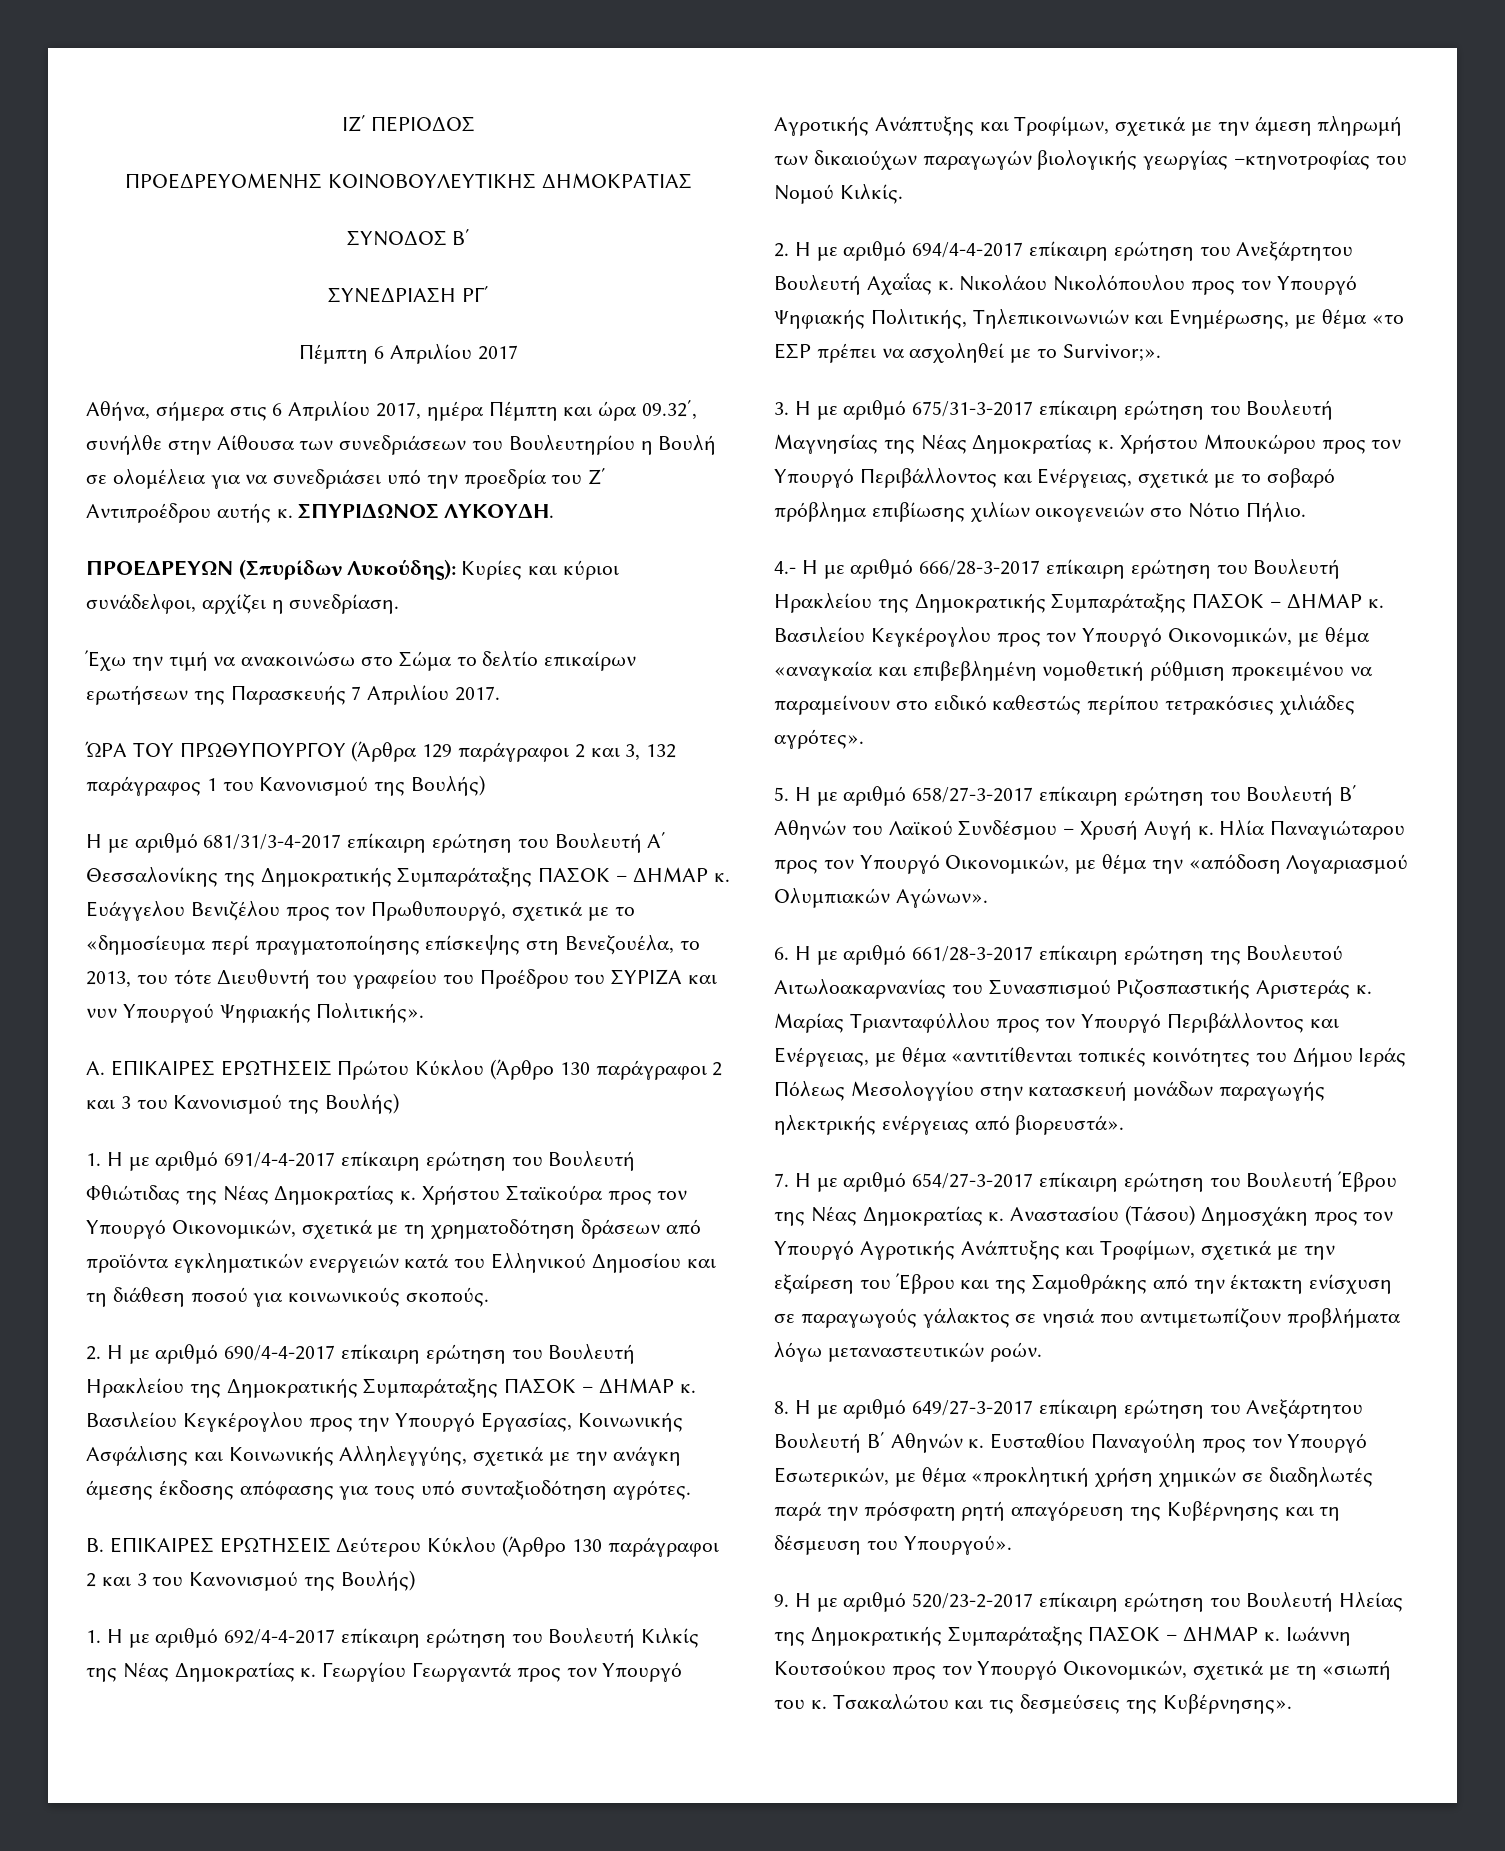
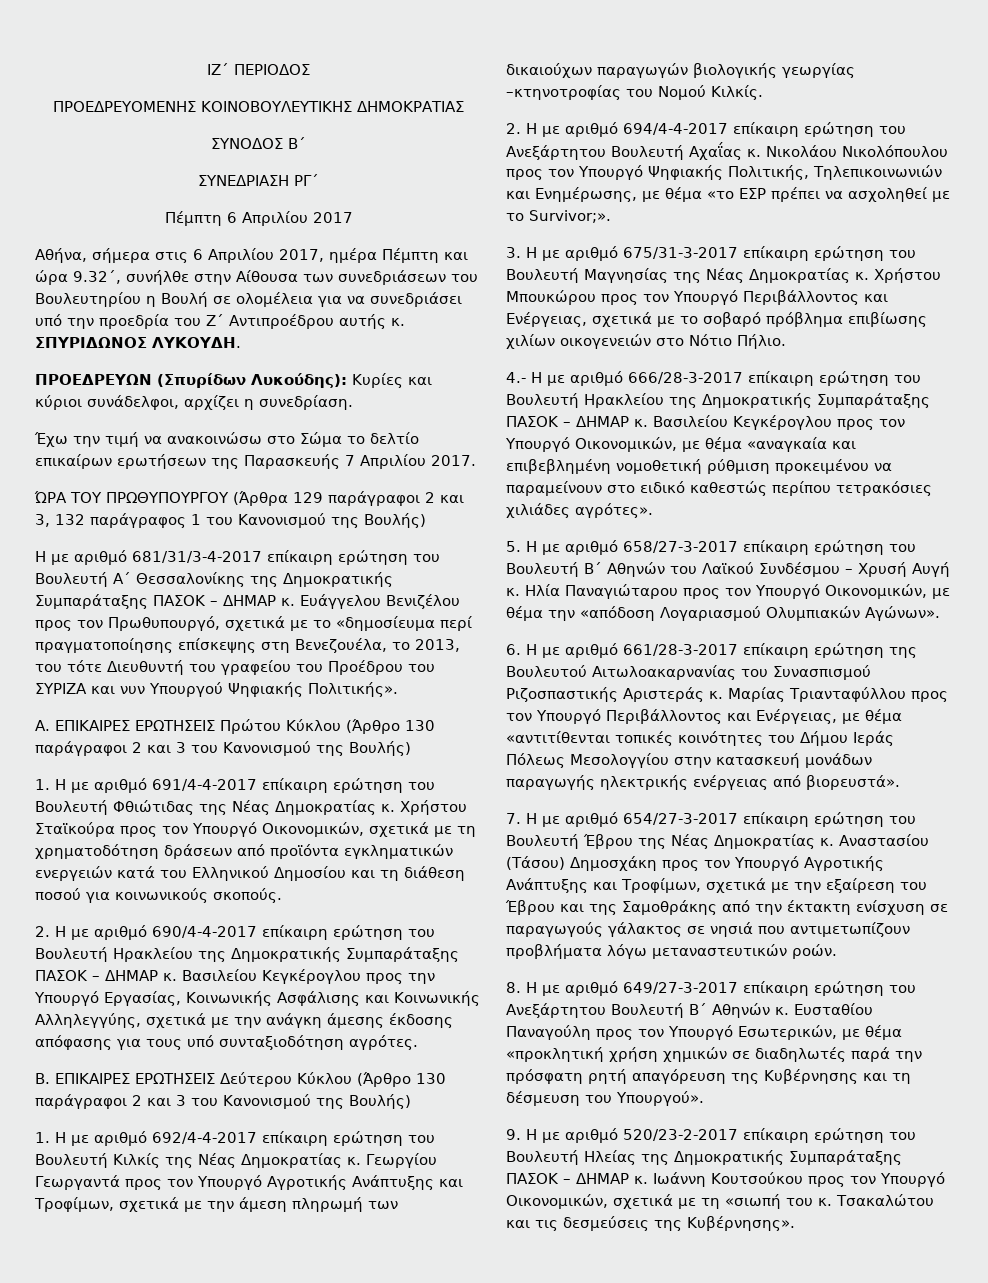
- Αθήνα, σήμερα στις 6 Απριλίου 2017, ημέρα Πέμπτη και ώρα 09.32΄, συνήλθε στην Αίθουσα των συνεδριάσεων του Βουλευτηρίου η Βουλή σε ολομέλεια για να συνεδριάσει υπό την προεδρία του Ζ΄ Αντιπροέδρου αυτής κ.
+ Αθήνα, σήμερα στις 6 Απριλίου 2017, ημέρα Πέμπτη και ώρα 9.32΄, συνήλθε στην Αίθουσα των συνεδριάσεων του Βουλευτηρίου η Βουλή σε ολομέλεια για να συνεδριάσει υπό την προεδρία του Ζ΄ Αντιπροέδρου αυτής κ.

